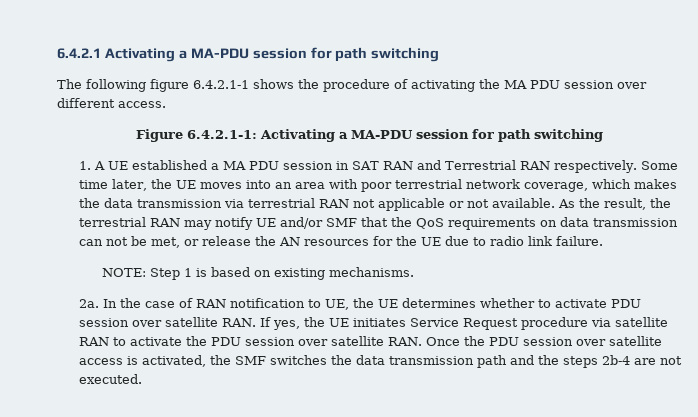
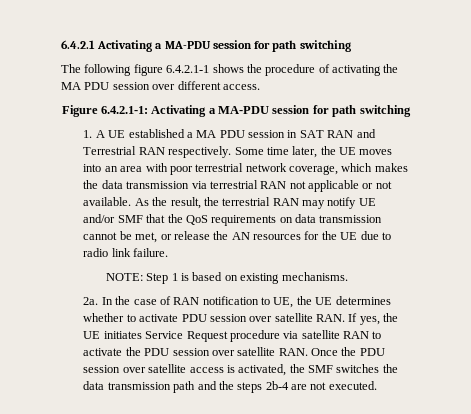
- As the result, the terrestrial RAN may notify UE and/or SMF that the QoS requirements on data transmission can not be met, or release the AN resources for the UE due to radio link failure.
+ As the result, the terrestrial RAN may notify UE and/or SMF that the QoS requirements on data transmission cannot be met, or release the AN resources for the UE due to radio link failure.

